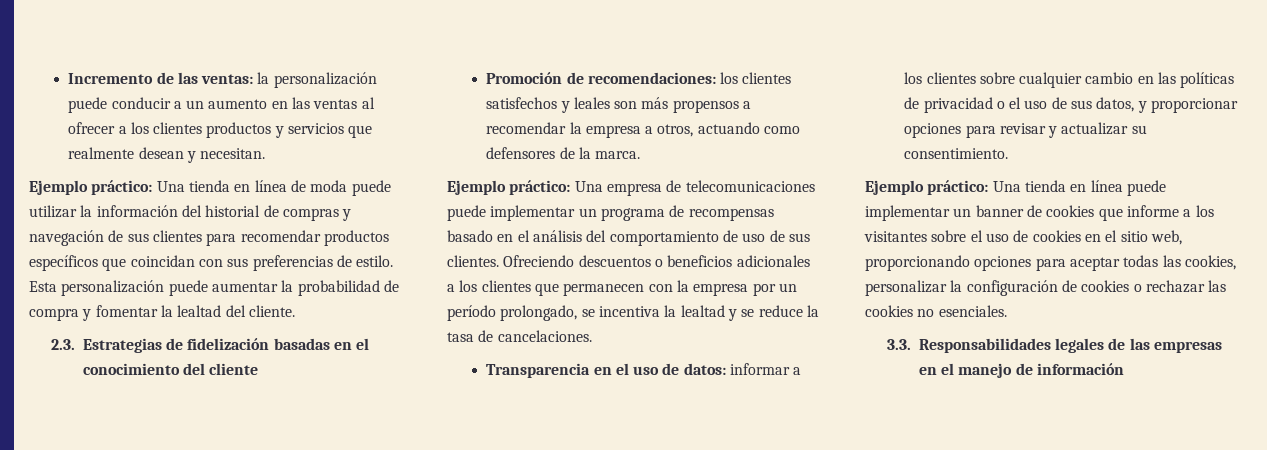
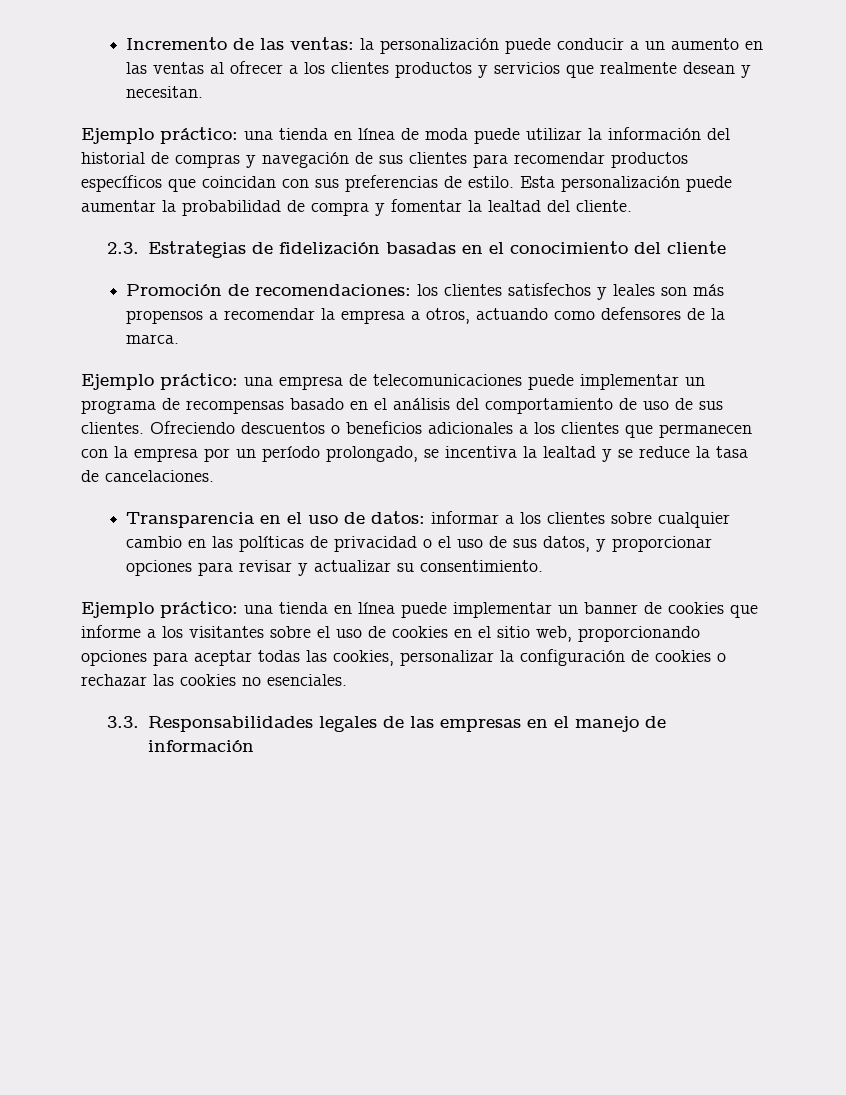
- Ejemplo práctico: Una tienda en línea de moda puede utilizar la información del historial de compras y navegación de sus clientes para recomendar productos específicos que coincidan con sus preferencias de estilo.
+ Ejemplo práctico: una tienda en línea de moda puede utilizar la información del historial de compras y navegación de sus clientes para recomendar productos específicos que coincidan con sus preferencias de estilo.
- Ejemplo práctico: Una empresa de telecomunicaciones puede implementar un programa de recompensas basado en el análisis del comportamiento de uso de sus clientes.
+ Ejemplo práctico: una empresa de telecomunicaciones puede implementar un programa de recompensas basado en el análisis del comportamiento de uso de sus clientes.
- Ejemplo práctico: Una tienda en línea puede implementar un banner de cookies que informe a los visitantes sobre el uso de cookies en el sitio web, proporcionando opciones para aceptar todas las cookies, personalizar la configuración de cookies o rechazar las cookies no esenciales.
+ Ejemplo práctico: una tienda en línea puede implementar un banner de cookies que informe a los visitantes sobre el uso de cookies en el sitio web, proporcionando opciones para aceptar todas las cookies, personalizar la configuración de cookies o rechazar las cookies no esenciales.

